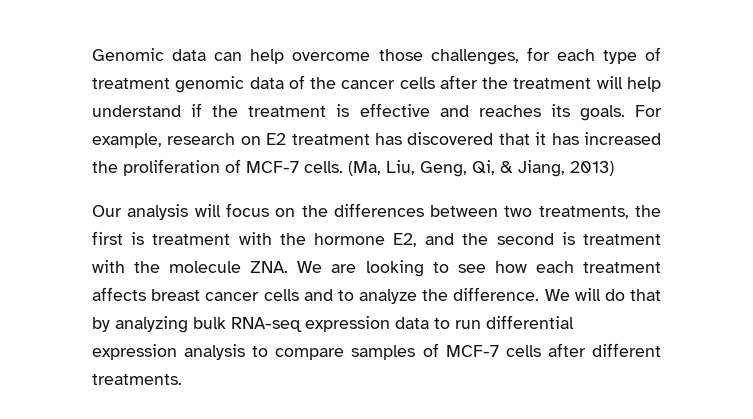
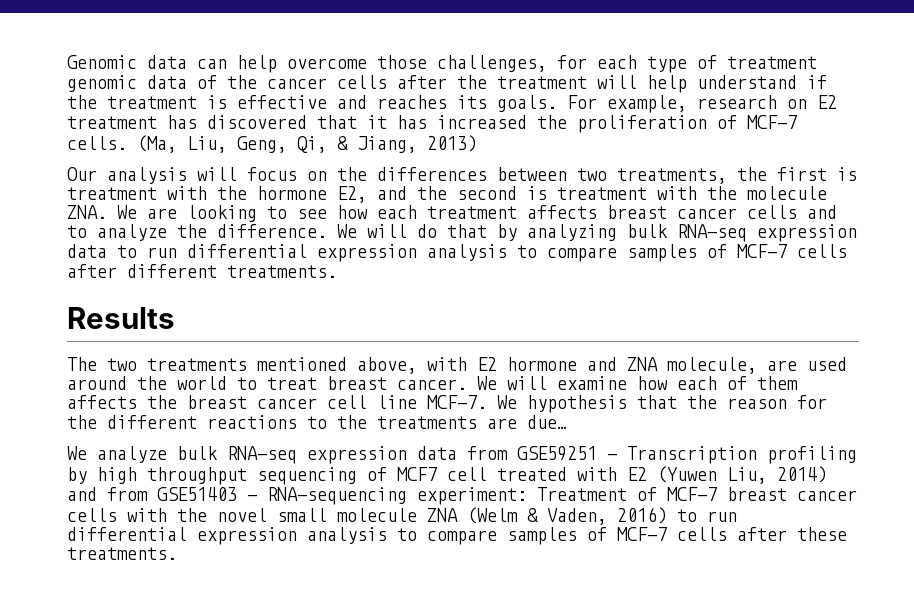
+ Results
+ The two treatments mentioned above, with E2 hormone and ZNA molecule, are used around the world to treat breast cancer. We will examine how each of them affects the breast cancer cell line MCF-7. We hypothesis that the reason for the different reactions to the treatments are due…
+ We analyze bulk RNA-seq expression data from GSE59251 - Transcription profiling by high throughput sequencing of MCF7 cell treated with E2 (Yuwen Liu, 2014) and from GSE51403 - RNA-sequencing experiment: Treatment of MCF-7 breast cancer cells with the novel small molecule ZNA (Welm & Vaden, 2016) to run differential expression analysis to compare samples of MCF-7 cells after these treatments.

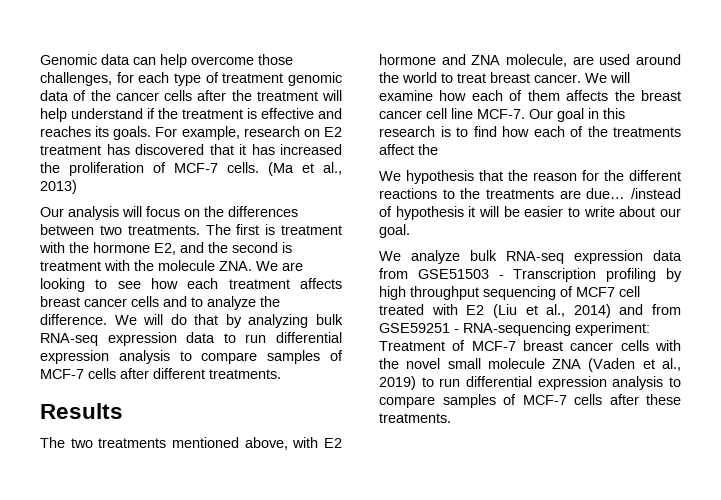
- (Ma, Liu, Geng, Qi, & Jiang, 2013)
+ (Ma et al., 2013)
- Our analysis will focus on the differences between two treatments, the first is treatment with the hormone E2, and the second is treatment with the molecule ZNA. We are looking to see how each treatment affects breast cancer cells and to analyze the difference.
+ Our analysis will focus on the differences between two treatments. The first is treatment with the hormone E2, and the second is treatment with the molecule ZNA. We are looking to see how each treatment affects breast cancer cells and to analyze the difference.
- We will examine how each of them affects the breast cancer cell line MCF-7. We hypothesis that the reason for the different reactions to the treatments are due…
+ We will examine how each of them affects the breast cancer cell line MCF-7. Our goal in this research is to find how each of the treatments affect the
+ We hypothesis that the reason for the different reactions to the treatments are due… /instead of hypothesis it will be easier to write about our goal.
- We analyze bulk RNA-seq expression data from GSE59251 - Transcription profiling by high throughput sequencing of MCF7 cell treated with E2 (Yuwen Liu, 2014) and from GSE51403 - RNA-sequencing experiment: Treatment of MCF-7 breast cancer cells with the novel small molecule ZNA (Welm & Vaden, 2016) to run differential expression analysis to compare samples of MCF-7 cells after these treatments.
+ We analyze bulk RNA-seq expression data from GSE51503 - Transcription profiling by high throughput sequencing of MCF7 cell treated with E2 (Liu et al., 2014) and from GSE59251 - RNA-sequencing experiment: Treatment of MCF-7 breast cancer cells with the novel small molecule ZNA (Vaden et al., 2019) to run differential expression analysis to compare samples of MCF-7 cells after these treatments.

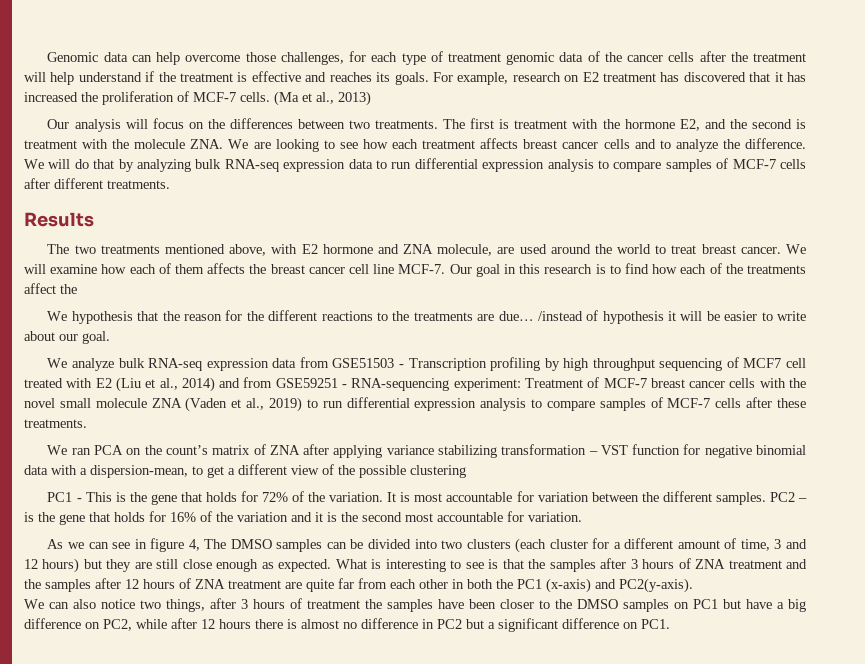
+ We ran PCA on the count’s matrix of ZNA after applying variance stabilizing transformation – VST function for negative binomial data with a dispersion-mean, to get a different view of the possible clustering
+ PC1 - This is the gene that holds for 72% of the variation. It is most accountable for variation between the different samples. PC2 – is the gene that holds for 16% of the variation and it is the second most accountable for variation.
+ As we can see in figure 4, The DMSO samples can be divided into two clusters (each cluster for a different amount of time, 3 and 12 hours) but they are still close enough as expected. What is interesting to see is that the samples after 3 hours of ZNA treatment and the samples after 12 hours of ZNA treatment are quite far from each other in both the PC1 (x-axis) and PC2(y-axis).
+ We can also notice two things, after 3 hours of treatment the samples have been closer to the DMSO samples on PC1 but have a big difference on PC2, while after 12 hours there is almost no difference in PC2 but a significant difference on PC1.

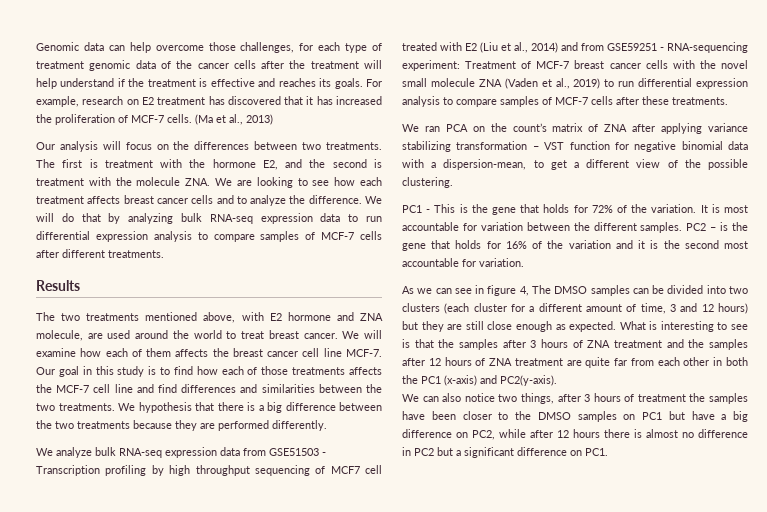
- Our goal in this research is to find how each of the treatments affect the
- We hypothesis that the reason for the different reactions to the treatments are due… /instead of hypothesis it will be easier to write about our goal.
+ Our goal in this study is to find how each of those treatments affects the MCF-7 cell line and find differences and similarities between the two treatments. We hypothesis that there is a big difference between the two treatments because they are performed differently.
- We ran PCA on the count’s matrix of ZNA after applying variance stabilizing transformation – VST function for negative binomial data with a dispersion-mean, to get a different view of the possible clustering
+ We ran PCA on the count’s matrix of ZNA after applying variance stabilizing transformation – VST function for negative binomial data with a dispersion-mean, to get a different view of the possible clustering.

